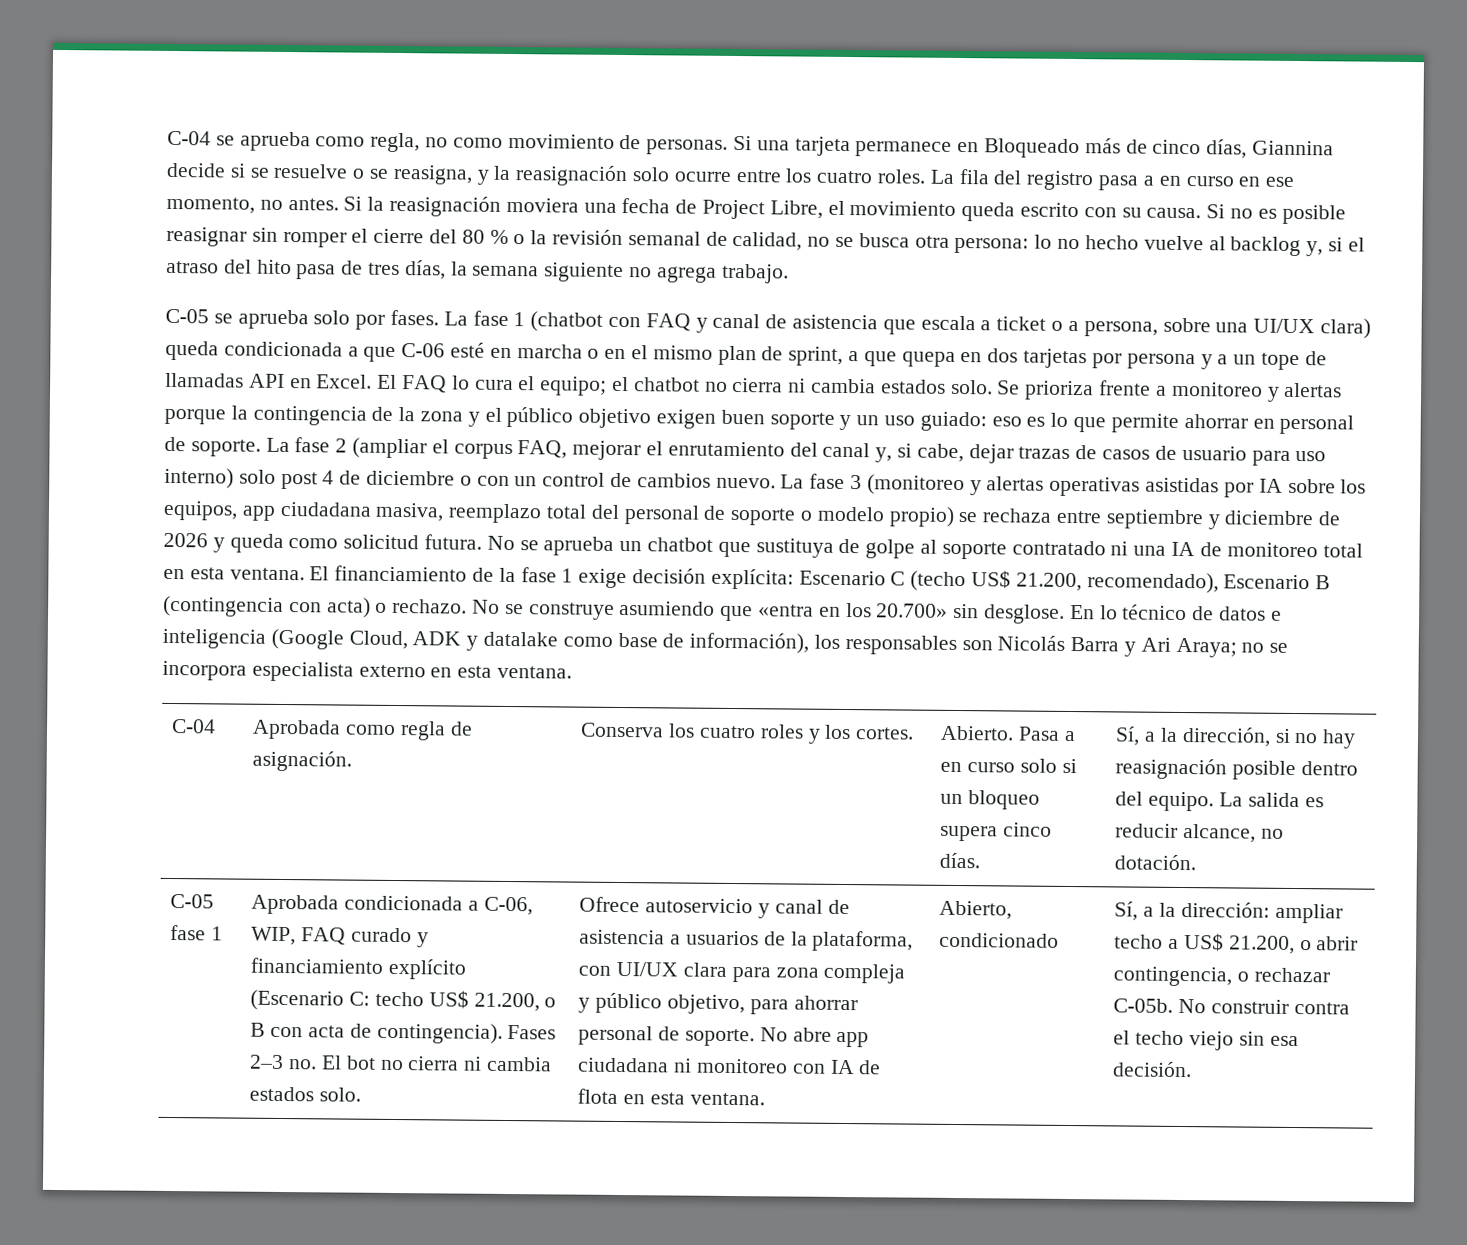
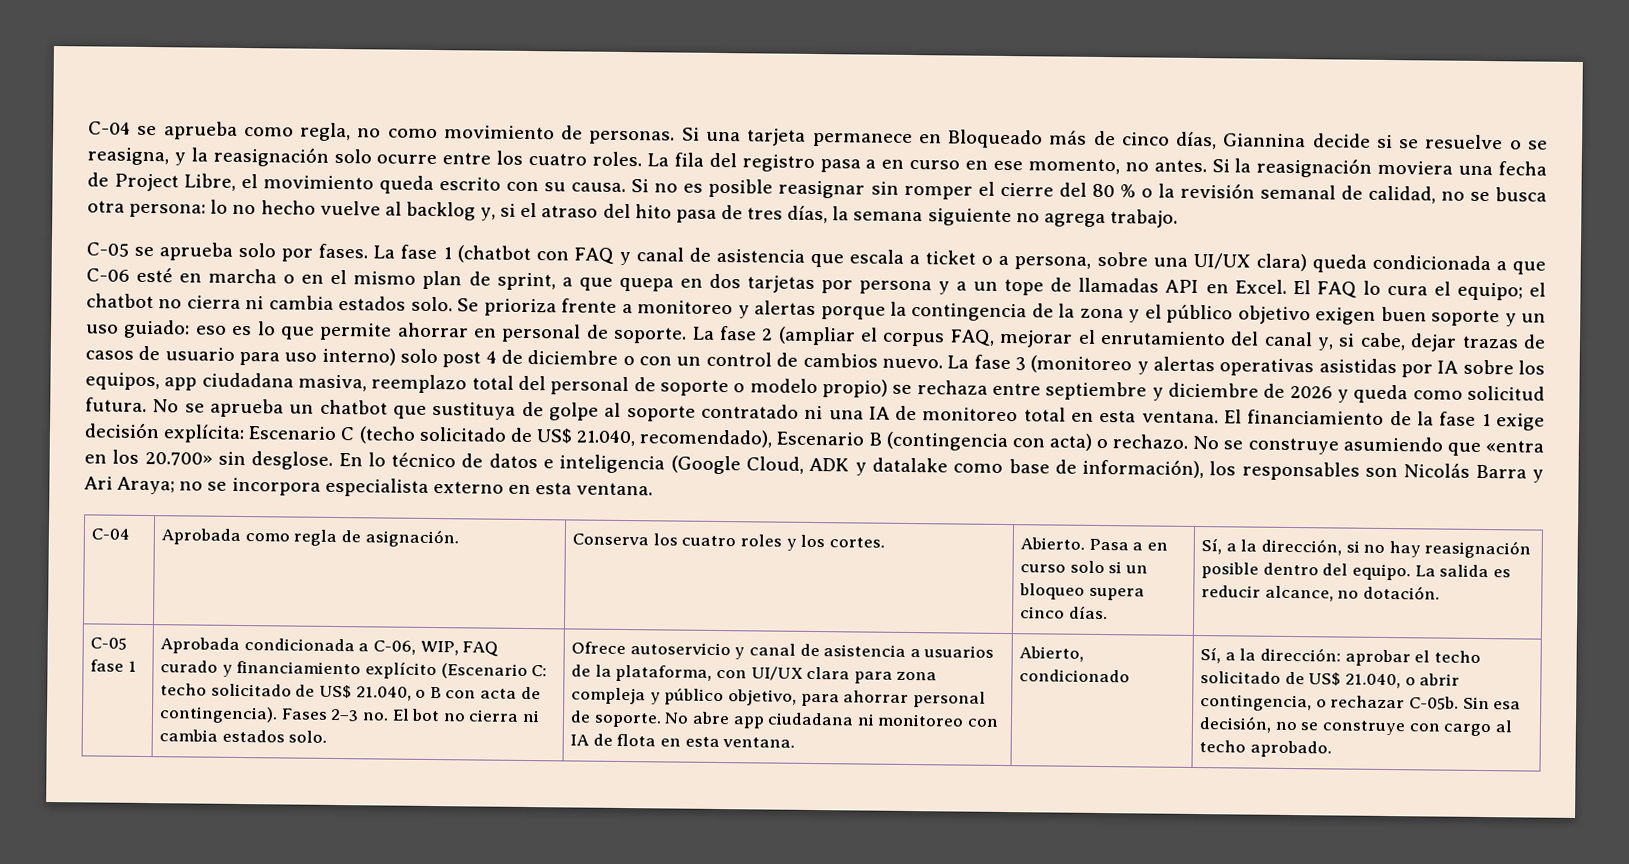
- El financiamiento de la fase 1 exige decisión explícita: Escenario C (techo US$ 21.200, recomendado), Escenario B (contingencia con acta) o rechazo.
+ El financiamiento de la fase 1 exige decisión explícita: Escenario C (techo solicitado de US$ 21.040, recomendado), Escenario B (contingencia con acta) o rechazo.
- Aprobada condicionada a C-06, WIP, FAQ curado y financiamiento explícito (Escenario C: techo US$ 21.200, o B con acta de contingencia).
+ Aprobada condicionada a C-06, WIP, FAQ curado y financiamiento explícito (Escenario C: techo solicitado de US$ 21.040, o B con acta de contingencia).
- Sí, a la dirección: ampliar techo a US$ 21.200, o abrir contingencia, o rechazar C-05b.
+ Sí, a la dirección: aprobar el techo solicitado de US$ 21.040, o abrir contingencia, o rechazar C-05b.
- No construir contra el techo viejo sin esa decisión.
+ Sin esa decisión, no se construye con cargo al techo aprobado.

